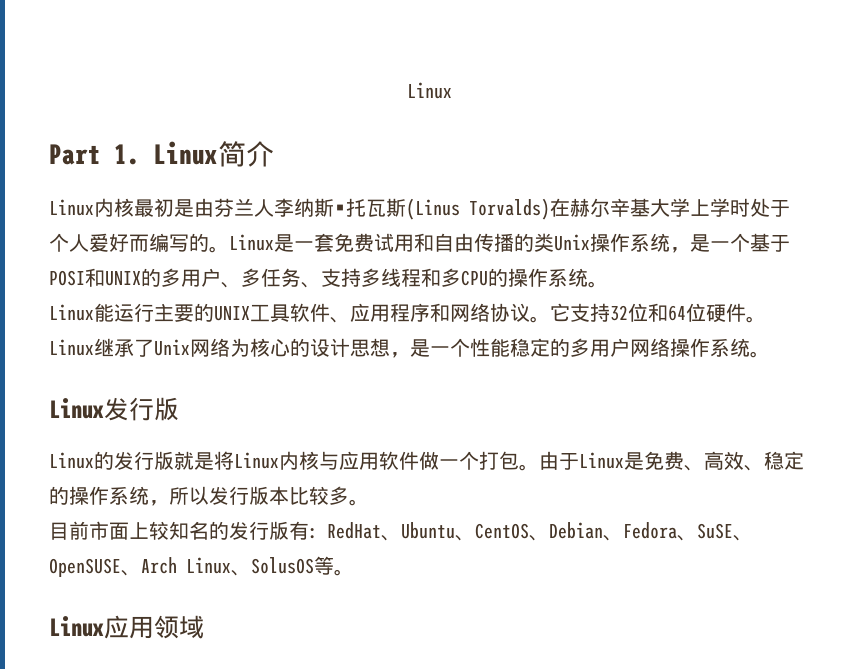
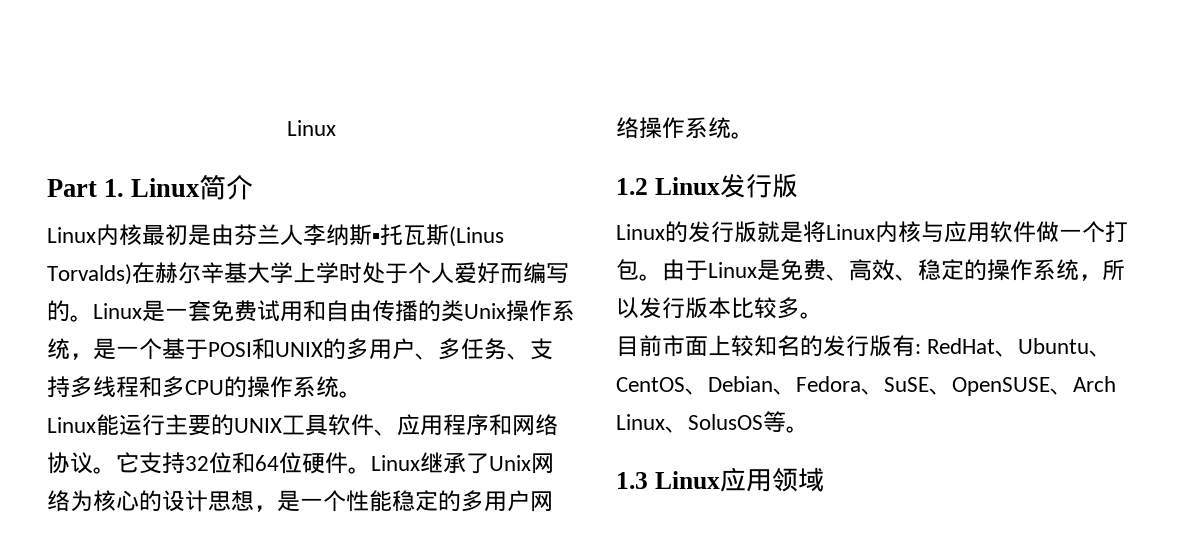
- Linux发行版
+ 1.2 Linux发行版
- Linux应用领域
+ 1.3 Linux应用领域

